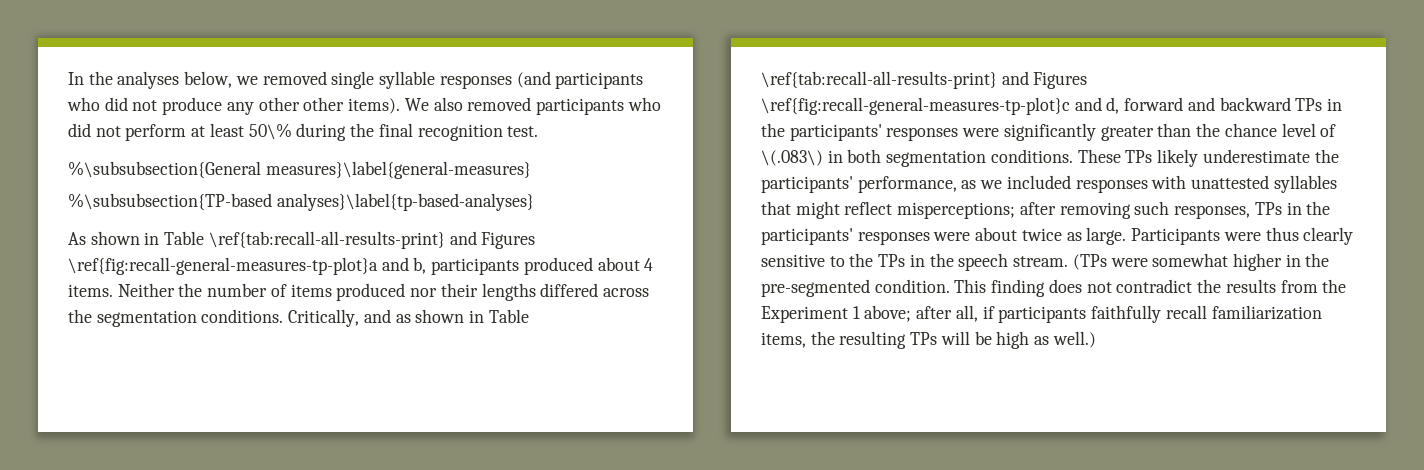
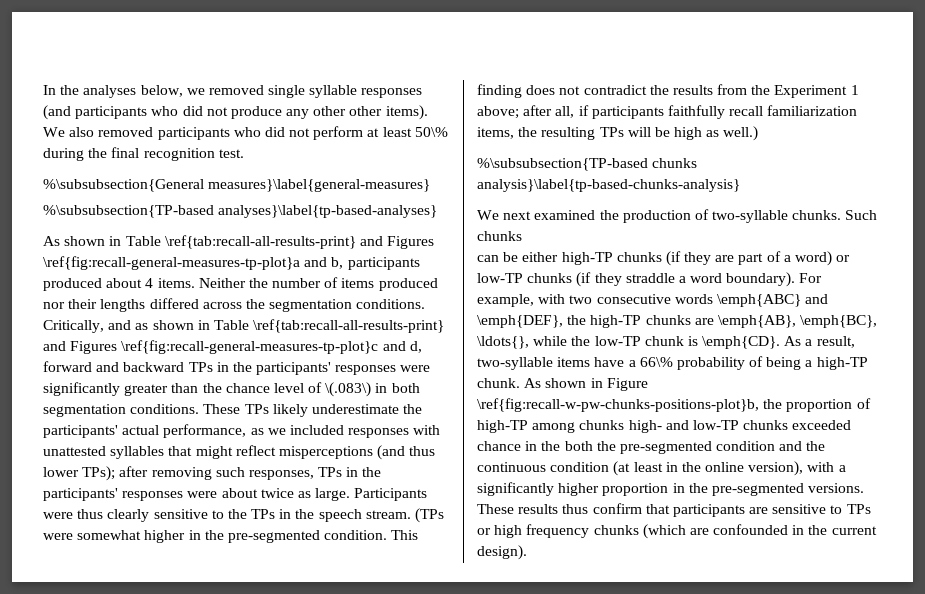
- These TPs likely underestimate the participants' performance, as we included responses with unattested syllables that might reflect misperceptions; after removing such responses, TPs in the participants' responses were about twice as large.
+ These TPs likely underestimate the participants' actual performance, as we included responses with unattested syllables that might reflect misperceptions (and thus lower TPs); after removing such responses, TPs in the participants' responses were about twice as large.
+ %\subsubsection{TP-based chunks analysis}\label{tp-based-chunks-analysis}
+ We next examined the production of two-syllable chunks. Such chunks
+ can be either high-TP chunks (if they are part of a word) or low-TP chunks (if they straddle a word boundary). For example, with two consecutive words \emph{ABC} and \emph{DEF}, the high-TP chunks are \emph{AB}, \emph{BC}, \ldots{}, while the low-TP chunk is \emph{CD}. As a result, two-syllable items have a 66\% probability of being a high-TP chunk. As shown in Figure \ref{fig:recall-w-pw-chunks-positions-plot}b, the proportion of high-TP among chunks high- and low-TP chunks exceeded chance in the both the pre-segmented condition and the continuous condition (at least in the online version), with a significantly higher proportion in the pre-segmented versions. These results thus confirm that participants are sensitive to TPs or high frequency chunks (which are confounded in the current design).

